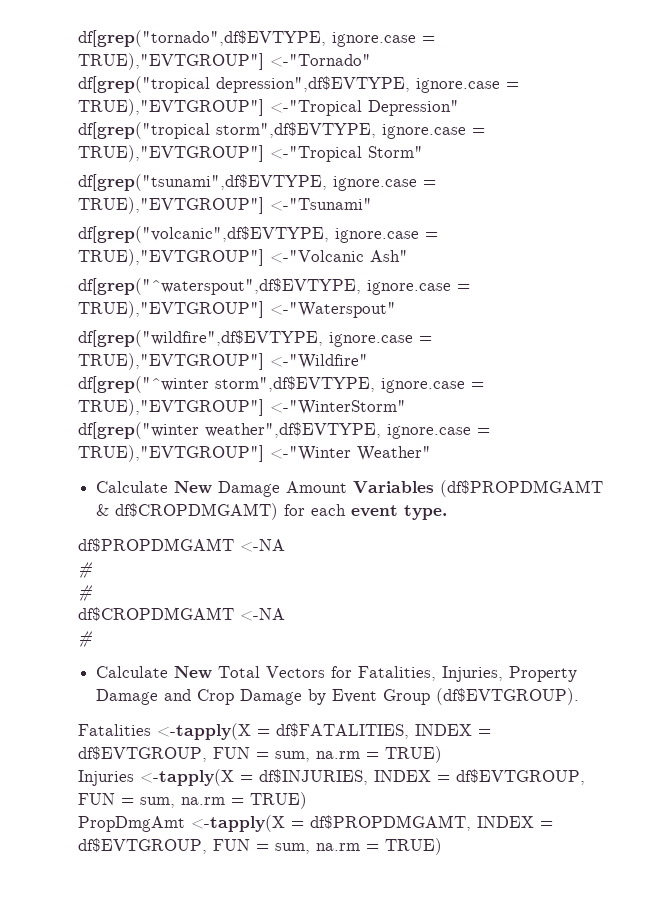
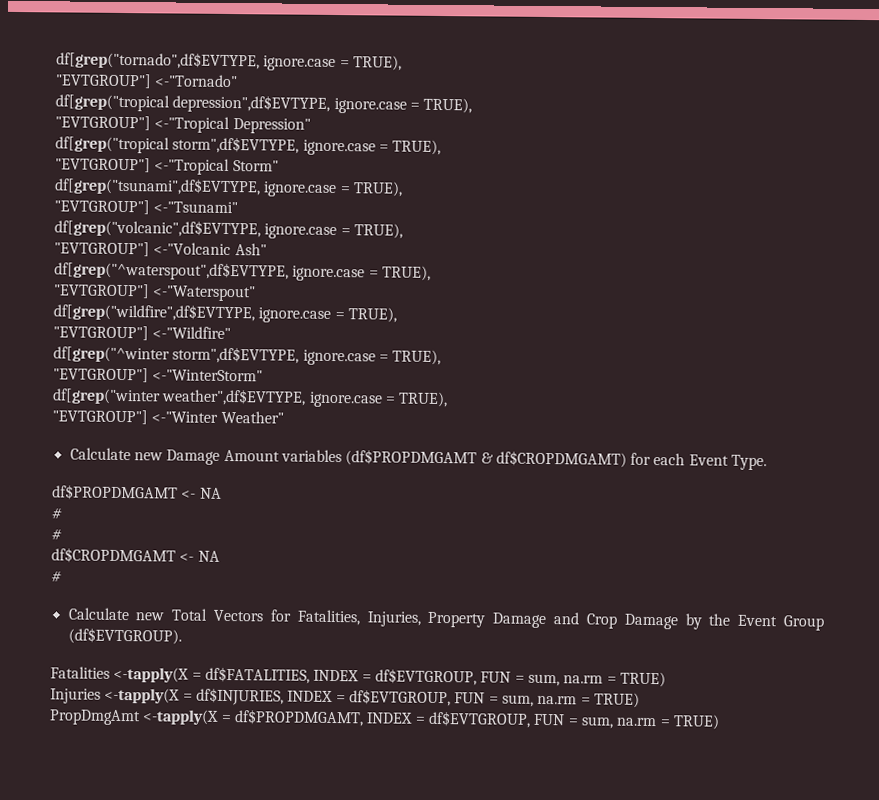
- df[grep("tornado",df$EVTYPE, ignore.case = TRUE),"EVTGROUP"] <-"Tornado"
+ df[grep("tornado",df$EVTYPE, ignore.case = TRUE),
+ "EVTGROUP"] <-"Tornado"
- df[grep("tropical depression",df$EVTYPE, ignore.case = TRUE),"EVTGROUP"] <-"Tropical Depression"
+ df[grep("tropical depression",df$EVTYPE, ignore.case = TRUE),
+ "EVTGROUP"] <-"Tropical Depression"
- df[grep("tropical storm",df$EVTYPE, ignore.case = TRUE),"EVTGROUP"] <-"Tropical Storm"
+ df[grep("tropical storm",df$EVTYPE, ignore.case = TRUE),
+ "EVTGROUP"] <-"Tropical Storm"
- df[grep("tsunami",df$EVTYPE, ignore.case = TRUE),"EVTGROUP"] <-"Tsunami"
+ df[grep("tsunami",df$EVTYPE, ignore.case = TRUE),
+ "EVTGROUP"] <-"Tsunami"
- df[grep("volcanic",df$EVTYPE, ignore.case = TRUE),"EVTGROUP"] <-"Volcanic Ash"
+ df[grep("volcanic",df$EVTYPE, ignore.case = TRUE),
+ "EVTGROUP"] <-"Volcanic Ash"
- df[grep("^waterspout",df$EVTYPE, ignore.case = TRUE),"EVTGROUP"] <-"Waterspout"
+ df[grep("^waterspout",df$EVTYPE, ignore.case = TRUE),
+ "EVTGROUP"] <-"Waterspout"
- df[grep("wildfire",df$EVTYPE, ignore.case = TRUE),"EVTGROUP"] <-"Wildfire"
+ df[grep("wildfire",df$EVTYPE, ignore.case = TRUE),
+ "EVTGROUP"] <-"Wildfire"
- df[grep("^winter storm",df$EVTYPE, ignore.case = TRUE),"EVTGROUP"] <-"WinterStorm"
+ df[grep("^winter storm",df$EVTYPE, ignore.case = TRUE),
+ "EVTGROUP"] <-"WinterStorm"
- df[grep("winter weather",df$EVTYPE, ignore.case = TRUE),"EVTGROUP"] <-"Winter Weather"
+ df[grep("winter weather",df$EVTYPE, ignore.case = TRUE),
+ "EVTGROUP"] <-"Winter Weather"
- Calculate New Damage Amount Variables (df$PROPDMGAMT & df$CROPDMGAMT) for each event type.
+ Calculate new Damage Amount variables (df$PROPDMGAMT & df$CROPDMGAMT) for each Event Type.
- df$PROPDMGAMT <-NA
+ df$PROPDMGAMT <- NA
- df$CROPDMGAMT <-NA
+ df$CROPDMGAMT <- NA
- Calculate New Total Vectors for Fatalities, Injuries, Property Damage and Crop Damage by Event Group (df$EVTGROUP).
+ Calculate new Total Vectors for Fatalities, Injuries, Property Damage and Crop Damage by the Event Group (df$EVTGROUP).

